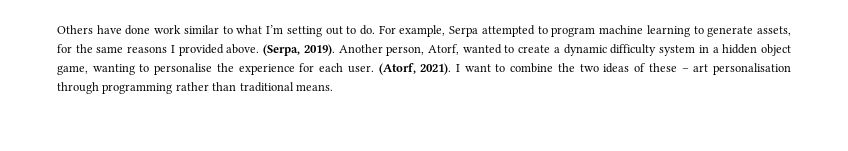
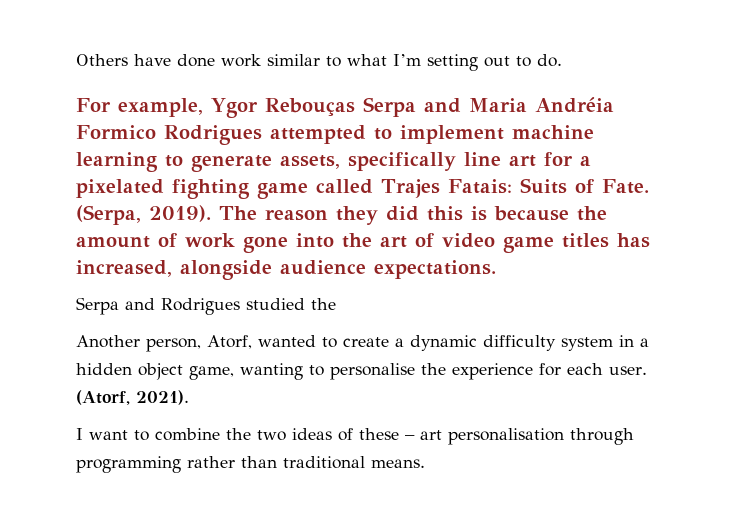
- Others have done work similar to what I’m setting out to do. For example, Serpa attempted to program machine learning to generate assets, for the same reasons I provided above. (Serpa, 2019). Another person, Atorf, wanted to create a dynamic difficulty system in a hidden object game, wanting to personalise the experience for each user.
+ Others have done work similar to what I’m setting out to do.
+ For example, Ygor Rebouças Serpa and Maria Andréia Formico Rodrigues attempted to implement machine learning to generate assets, specifically line art for a pixelated fighting game called Trajes Fatais: Suits of Fate. (Serpa, 2019). The reason they did this is because the amount of work gone into the art of video game titles has increased, alongside audience expectations.
+ Serpa and Rodrigues studied the
+ Another person, Atorf, wanted to create a dynamic difficulty system in a hidden object game, wanting to personalise the experience for each user.
- (Atorf, 2021). I want to combine the two ideas of these – art personalisation through programming rather than traditional means.
+ (Atorf, 2021).
+ I want to combine the two ideas of these – art personalisation through programming rather than traditional means.

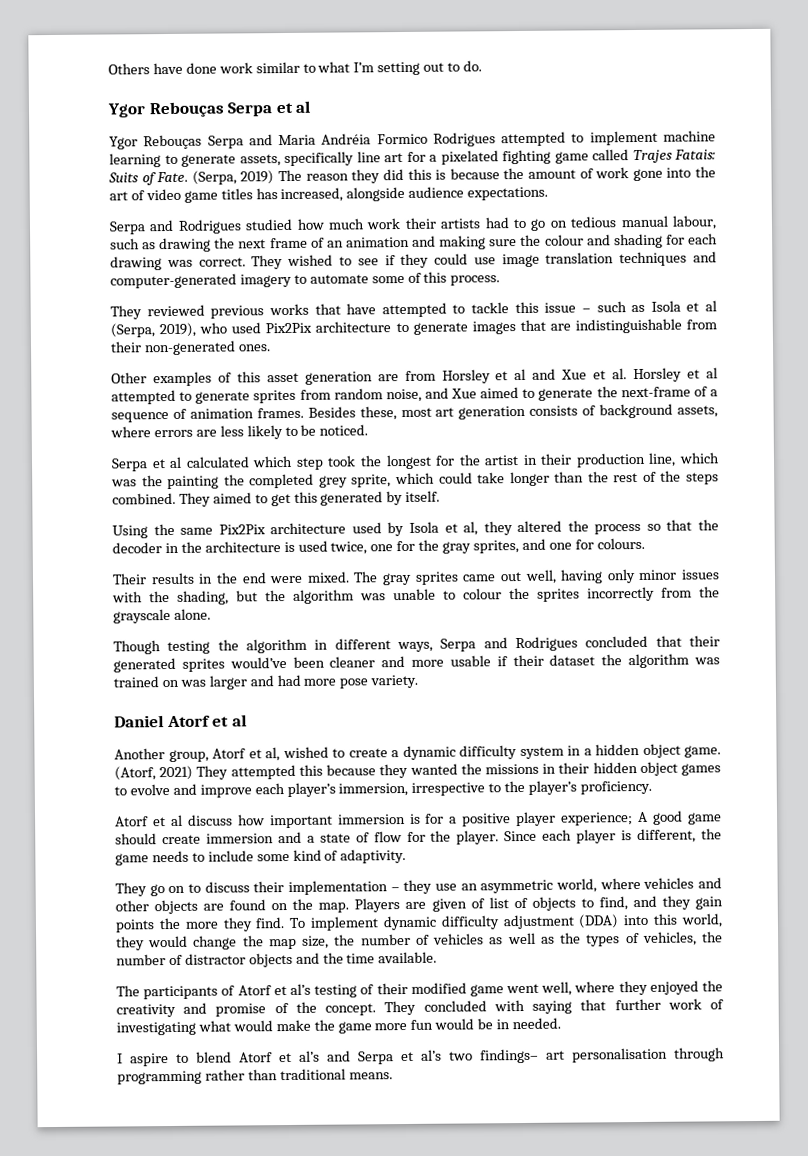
- For example, Ygor Rebouças Serpa and Maria Andréia Formico Rodrigues attempted to implement machine learning to generate assets, specifically line art for a pixelated fighting game called Trajes Fatais: Suits of Fate.
+ Ygor Rebouças Serpa et al
+ Ygor Rebouças Serpa and Maria Andréia Formico Rodrigues attempted to implement machine learning to generate assets, specifically line art for a pixelated fighting game called Trajes Fatais: Suits of Fate.
- (Serpa, 2019). The reason they did this is because the amount of work gone into the art of video game titles has increased, alongside audience expectations.
+ (Serpa, 2019) The reason they did this is because the amount of work gone into the art of video game titles has increased, alongside audience expectations.
- Serpa and Rodrigues studied the
- Another person, Atorf, wanted to create a dynamic difficulty system in a hidden object game, wanting to personalise the experience for each user. (Atorf, 2021).
- I want to combine the two ideas of these – art personalisation through programming rather than traditional means.
+ Serpa and Rodrigues studied how much work their artists had to go on tedious manual labour, such as drawing the next frame of an animation and making sure the colour and shading for each drawing was correct. They wished to see if they could use image translation techniques and computer-generated imagery to automate some of this process.
+ They reviewed previous works that have attempted to tackle this issue – such as Isola et al (Serpa, 2019), who used Pix2Pix architecture to generate images that are indistinguishable from their non-generated ones.
+ Other examples of this asset generation are from Horsley et al and Xue et al. Horsley et al attempted to generate sprites from random noise, and Xue aimed to generate the next-frame of a sequence of animation frames. Besides these, most art generation consists of background assets, where errors are less likely to be noticed.
+ Serpa et al calculated which step took the longest for the artist in their production line, which was the painting the completed grey sprite, which could take longer than the rest of the steps combined. They aimed to get this generated by itself.
+ Using the same Pix2Pix architecture used by Isola et al, they altered the process so that the decoder in the architecture is used twice, one for the gray sprites, and one for colours.
+ Their results in the end were mixed. The gray sprites came out well, having only minor issues with the shading, but the algorithm was unable to colour the sprites incorrectly from the grayscale alone.
+ Though testing the algorithm in different ways, Serpa and Rodrigues concluded that their generated sprites would’ve been cleaner and more usable if their dataset the algorithm was trained on was larger and had more pose variety.
+ Daniel Atorf et al
+ Another group, Atorf et al, wished to create a dynamic difficulty system in a hidden object game. (Atorf, 2021) They attempted this because they wanted the missions in their hidden object games to evolve and improve each player’s immersion, irrespective to the player’s proficiency.
+ Atorf et al discuss how important immersion is for a positive player experience; A good game should create immersion and a state of flow for the player. Since each player is different, the game needs to include some kind of adaptivity.
+ They go on to discuss their implementation – they use an asymmetric world, where vehicles and other objects are found on the map. Players are given of list of objects to find, and they gain points the more they find. To implement dynamic difficulty adjustment (DDA) into this world, they would change the map size, the number of vehicles as well as the types of vehicles, the number of distractor objects and the time available.
+ The participants of Atorf et al’s testing of their modified game went well, where they enjoyed the creativity and promise of the concept. They concluded with saying that further work of investigating what would make the game more fun would be in needed.
+ I aspire to blend Atorf et al’s and Serpa et al’s two findings– art personalisation through programming rather than traditional means.

